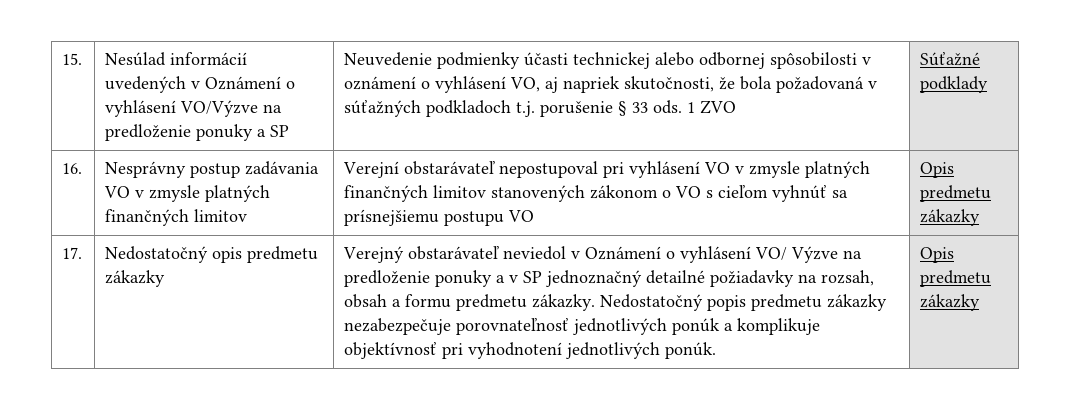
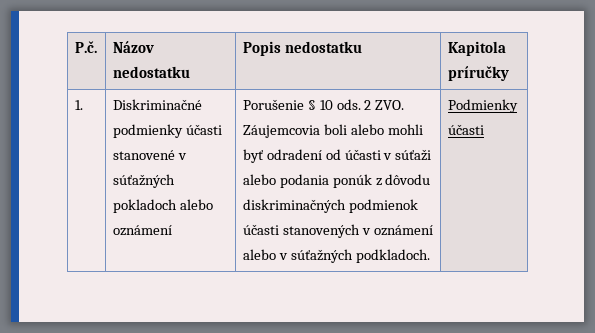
- 15. | Nesúlad informácií uvedených v Oznámení o vyhlásení VO/Výzve na predloženie ponuky a SP | Neuvedenie podmienky účasti technickej alebo odbornej spôsobilosti v oznámení o vyhlásení VO, aj napriek skutočnosti, že bola požadovaná v súťažných podkladoch t.j. porušenie § 33 ods. 1 ZVO | Súťažné podklady
- 16. | Nesprávny postup zadávania VO v zmysle platných finančných limitov | Verejní obstarávateľ nepostupoval pri vyhlásení VO v zmysle platných finančných limitov stanovených zákonom o VO s cieľom vyhnúť sa prísnejšiemu postupu VO | Opis predmetu zákazky
- 17. | Nedostatočný opis predmetu zákazky | Verejný obstarávateľ neviedol v Oznámení o vyhlásení VO/ Výzve na predloženie ponuky a v SP jednoznačný detailné požiadavky na rozsah, obsah a formu predmetu zákazky. Nedostatočný popis predmetu zákazky nezabezpečuje porovnateľnosť jednotlivých ponúk a komplikuje objektívnosť pri vyhodnotení jednotlivých ponúk. | Opis predmetu zákazky
+ P.č. | Názov nedostatku | Popis nedostatku | Kapitola príručky
+ 1. | Diskriminačné podmienky účasti stanovené v súťažných pokladoch alebo oznámení | Porušenie § 10 ods. 2 ZVO. Záujemcovia boli alebo mohli byť odradení od účasti v súťaži alebo podania ponúk z dôvodu diskriminačných podmienok účasti stanovených v oznámení alebo v súťažných podkladoch. | Podmienky účasti

